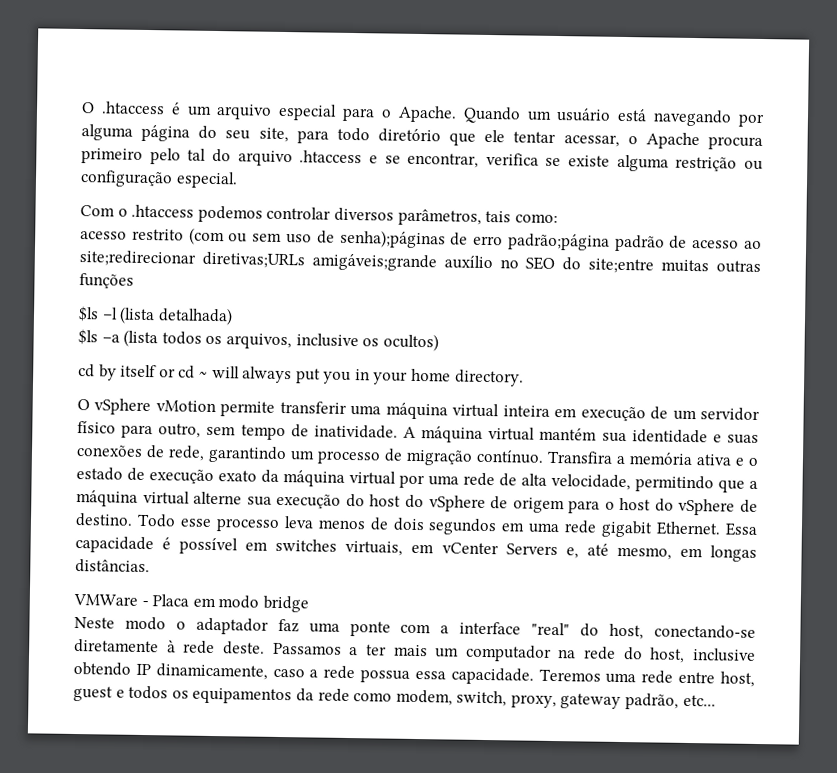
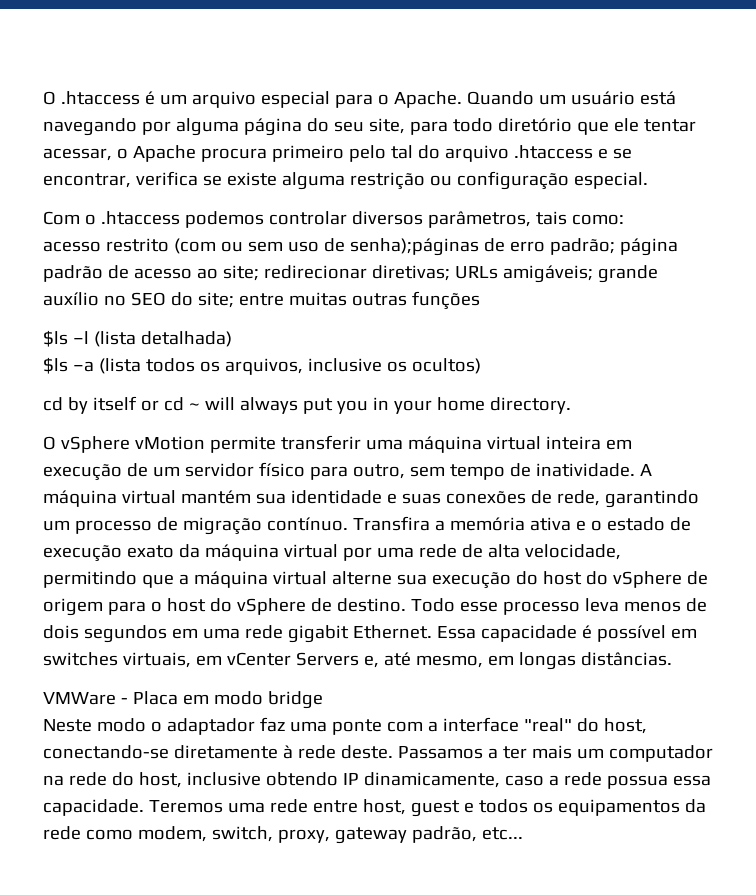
- acesso restrito (com ou sem uso de senha);páginas de erro padrão;página padrão de acesso ao site;redirecionar diretivas;URLs amigáveis;grande auxílio no SEO do site;entre muitas outras funções
+ acesso restrito (com ou sem uso de senha);páginas de erro padrão; página padrão de acesso ao site; redirecionar diretivas; URLs amigáveis; grande auxílio no SEO do site; entre muitas outras funções

